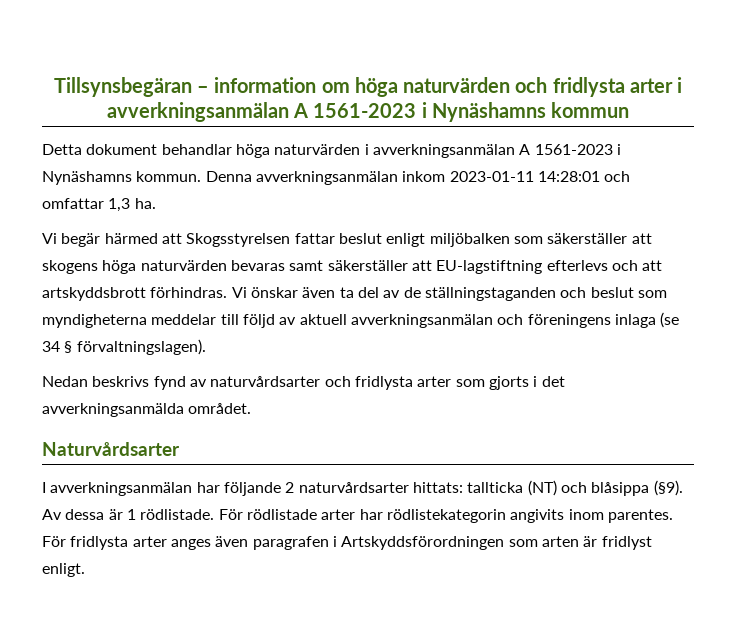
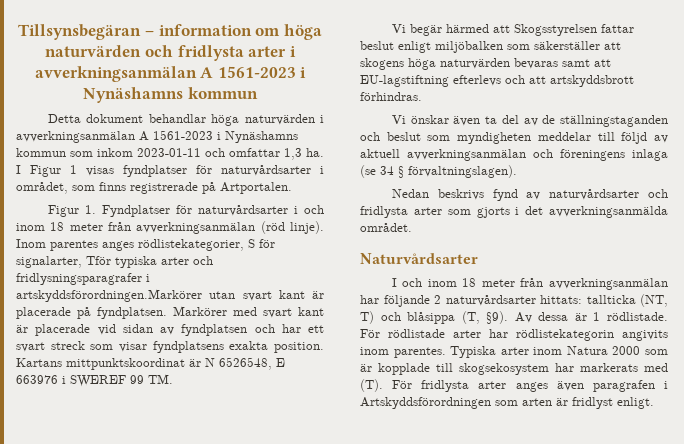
- Detta dokument behandlar höga naturvärden i avverkningsanmälan A 1561-2023 i Nynäshamns kommun. Denna avverkningsanmälan inkom 2023-01-11 14:28:01 och omfattar 1,3 ha.
+ Detta dokument behandlar höga naturvärden i avverkningsanmälan A 1561-2023 i Nynäshamns kommun som inkom 2023-01-11 och omfattar 1,3 ha. I Figur 1 visas fyndplatser för naturvårdsarter i området, som finns registrerade på Artportalen.
+ Figur 1. Fyndplatser för naturvårdsarter i och inom 18 meter från avverkningsanmälan (röd linje). Inom parentes anges rödlistekategorier, S för signalarter, Tför typiska arter och fridlysningsparagrafer i artskyddsförordningen.Markörer utan svart kant är placerade på fyndplatsen. Markörer med svart kant är placerade vid sidan av fyndplatsen och har ett svart streck som visar fyndplatsens exakta position. Kartans mittpunktskoordinat är N 6526548, E 663976 i SWEREF 99 TM.
- Vi begär härmed att Skogsstyrelsen fattar beslut enligt miljöbalken som säkerställer att skogens höga naturvärden bevaras samt säkerställer att EU-lagstiftning efterlevs och att artskyddsbrott förhindras. Vi önskar även ta del av de ställningstaganden och beslut som myndigheterna meddelar till följd av aktuell avverkningsanmälan och föreningens inlaga (se 34 § förvaltningslagen).
+ Vi begär härmed att Skogsstyrelsen fattar beslut enligt miljöbalken som säkerställer att skogens höga naturvärden bevaras samt att EU-lagstiftning efterlevs och att artskyddsbrott förhindras.
+ Vi önskar även ta del av de ställningstaganden och beslut som myndigheten meddelar till följd av aktuell avverkningsanmälan och föreningens inlaga (se 34 § förvaltningslagen).
- I avverkningsanmälan har följande 2 naturvårdsarter hittats: tallticka (NT) och blåsippa (§9).
+ I och inom 18 meter från avverkningsanmälan har följande 2 naturvårdsarter hittats: tallticka (NT, T) och blåsippa (T, §9).
- För fridlysta arter anges även paragrafen i Artskyddsförordningen som arten är fridlyst enligt.
+ Typiska arter inom Natura 2000 som är kopplade till skogsekosystem har markerats med (T). För fridlysta arter anges även paragrafen i Artskyddsförordningen som arten är fridlyst enligt.

